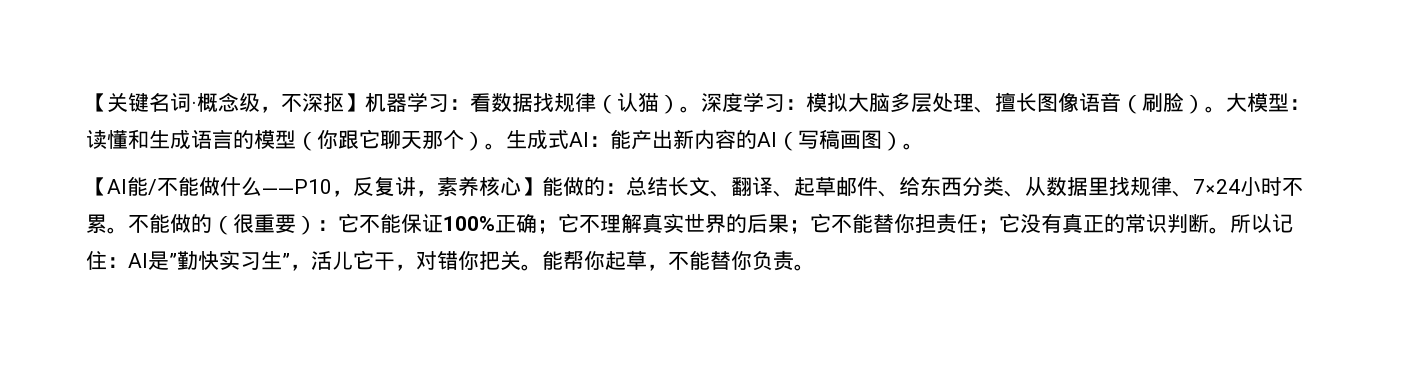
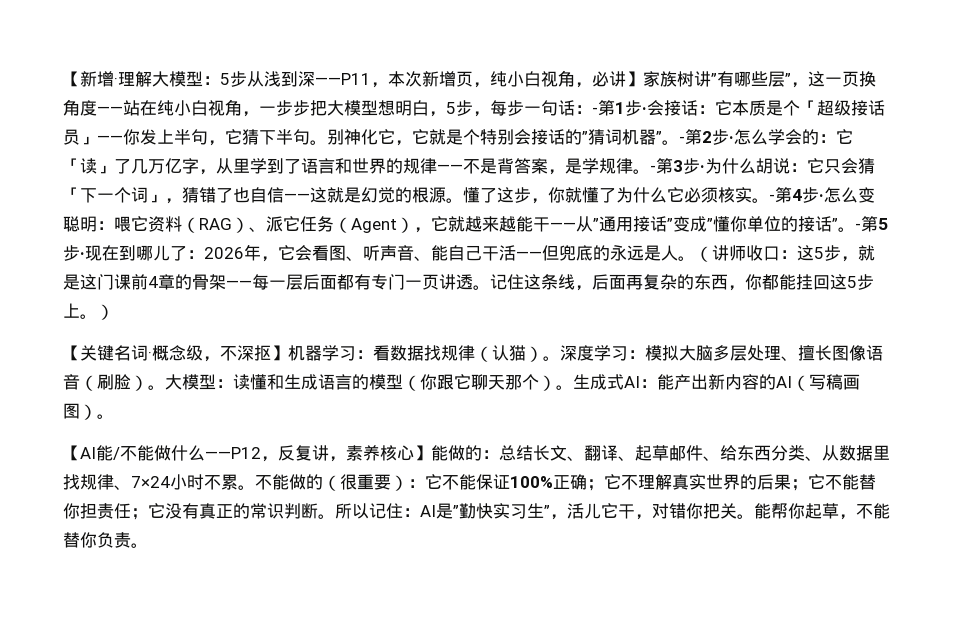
+ 【新增·理解大模型：5步从浅到深——P11，本次新增页，纯小白视角，必讲】家族树讲”有哪些层”，这一页换角度——站在纯小白视角，一步步把大模型想明白，5步，每步一句话：-第1步·会接话：它本质是个「超级接话员」——你发上半句，它猜下半句。别神化它，它就是个特别会接话的”猜词机器”。-第2步·怎么学会的：它「读」了几万亿字，从里学到了语言和世界的规律——不是背答案，是学规律。-第3步·为什么胡说：它只会猜「下一个词」，猜错了也自信——这就是幻觉的根源。懂了这步，你就懂了为什么它必须核实。-第4步·怎么变聪明：喂它资料（RAG）、派它任务（Agent），它就越来越能干——从”通用接话”变成”懂你单位的接话”。-第5步·现在到哪儿了：2026年，它会看图、听声音、能自己干活——但兜底的永远是人。（讲师收口：这5步，就是这门课前4章的骨架——每一层后面都有专门一页讲透。记住这条线，后面再复杂的东西，你都能挂回这5步上。）
- 【AI能/不能做什么——P10，反复讲，素养核心】能做的：总结长文、翻译、起草邮件、给东西分类、从数据里找规律、7×24小时不累。
+ 【AI能/不能做什么——P12，反复讲，素养核心】能做的：总结长文、翻译、起草邮件、给东西分类、从数据里找规律、7×24小时不累。

